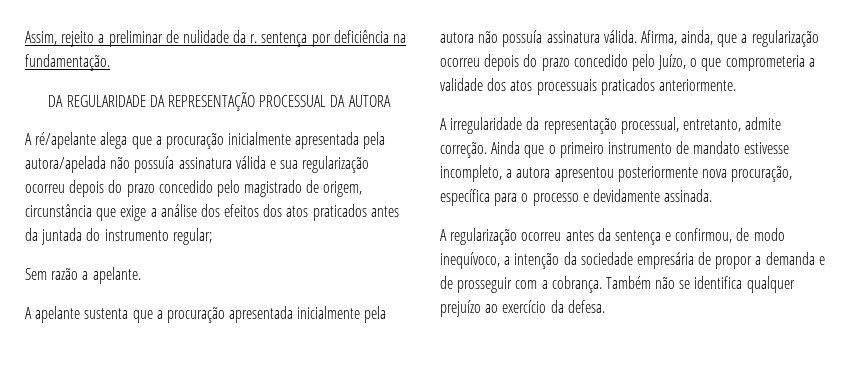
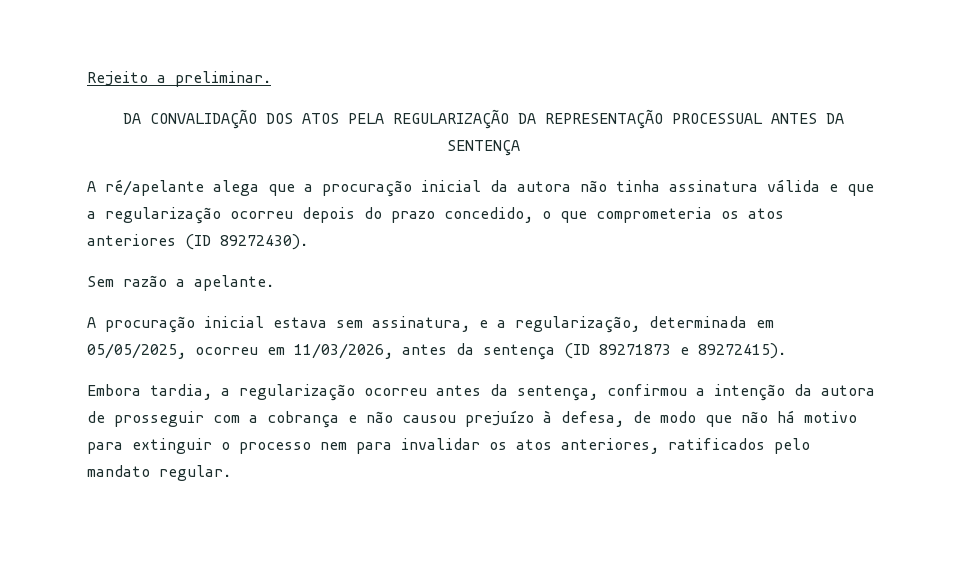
- Assim, rejeito a preliminar de nulidade da r. sentença por deficiência na fundamentação.
- DA REGULARIDADE DA REPRESENTAÇÃO PROCESSUAL DA AUTORA
+ Rejeito a preliminar.
+ DA CONVALIDAÇÃO DOS ATOS PELA REGULARIZAÇÃO DA REPRESENTAÇÃO PROCESSUAL ANTES DA SENTENÇA
- A ré/apelante alega que a procuração inicialmente apresentada pela autora/apelada não possuía assinatura válida e sua regularização ocorreu depois do prazo concedido pelo magistrado de origem, circunstância que exige a análise dos efeitos dos atos praticados antes da juntada do instrumento regular;
+ A ré/apelante alega que a procuração inicial da autora não tinha assinatura válida e que a regularização ocorreu depois do prazo concedido, o que comprometeria os atos anteriores (ID 89272430).
- A apelante sustenta que a procuração apresentada inicialmente pela autora não possuía assinatura válida. Afirma, ainda, que a regularização ocorreu depois do prazo concedido pelo Juízo, o que comprometeria a validade dos atos processuais praticados anteriormente.
- A irregularidade da representação processual, entretanto, admite correção. Ainda que o primeiro instrumento de mandato estivesse incompleto, a autora apresentou posteriormente nova procuração, específica para o processo e devidamente assinada.
- A regularização ocorreu antes da sentença e confirmou, de modo inequívoco, a intenção da sociedade empresária de propor a demanda e de prosseguir com a cobrança. Também não se identifica qualquer prejuízo ao exercício da defesa.
+ A procuração inicial estava sem assinatura, e a regularização, determinada em 05/05/2025, ocorreu em 11/03/2026, antes da sentença (ID 89271873 e 89272415).
+ Embora tardia, a regularização ocorreu antes da sentença, confirmou a intenção da autora de prosseguir com a cobrança e não causou prejuízo à defesa, de modo que não há motivo para extinguir o processo nem para invalidar os atos anteriores, ratificados pelo mandato regular.

